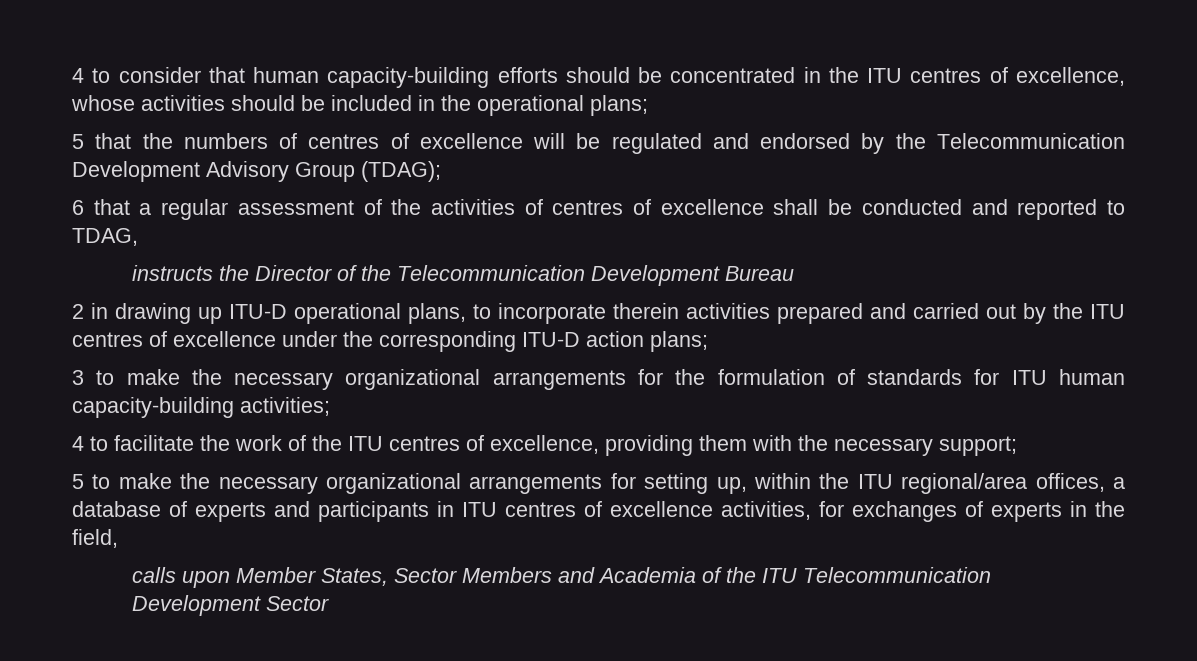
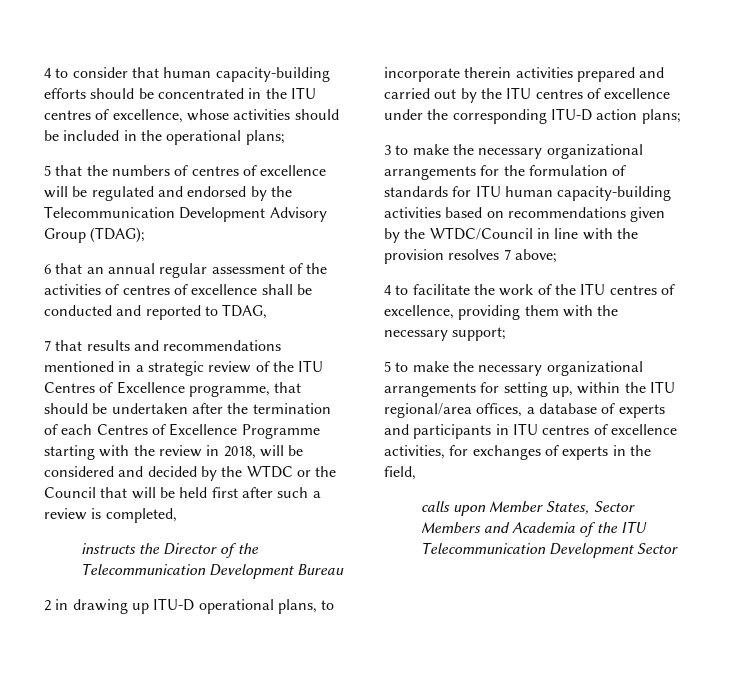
- 6 that a regular assessment of the activities of centres of excellence shall be conducted and reported to TDAG,
+ 6 that an annual regular assessment of the activities of centres of excellence shall be conducted and reported to TDAG,
+ 7 that results and recommendations mentioned in a strategic review of the ITU Centres of Excellence programme, that should be undertaken after the termination of each Centres of Excellence Programme starting with the review in 2018, will be considered and decided by the WTDC or the Council that will be held first after such a review is completed,
- 3 to make the necessary organizational arrangements for the formulation of standards for ITU human capacity-building activities;
+ 3 to make the necessary organizational arrangements for the formulation of standards for ITU human capacity-building activities based on recommendations given by the WTDC/Council in line with the provision resolves 7 above;

